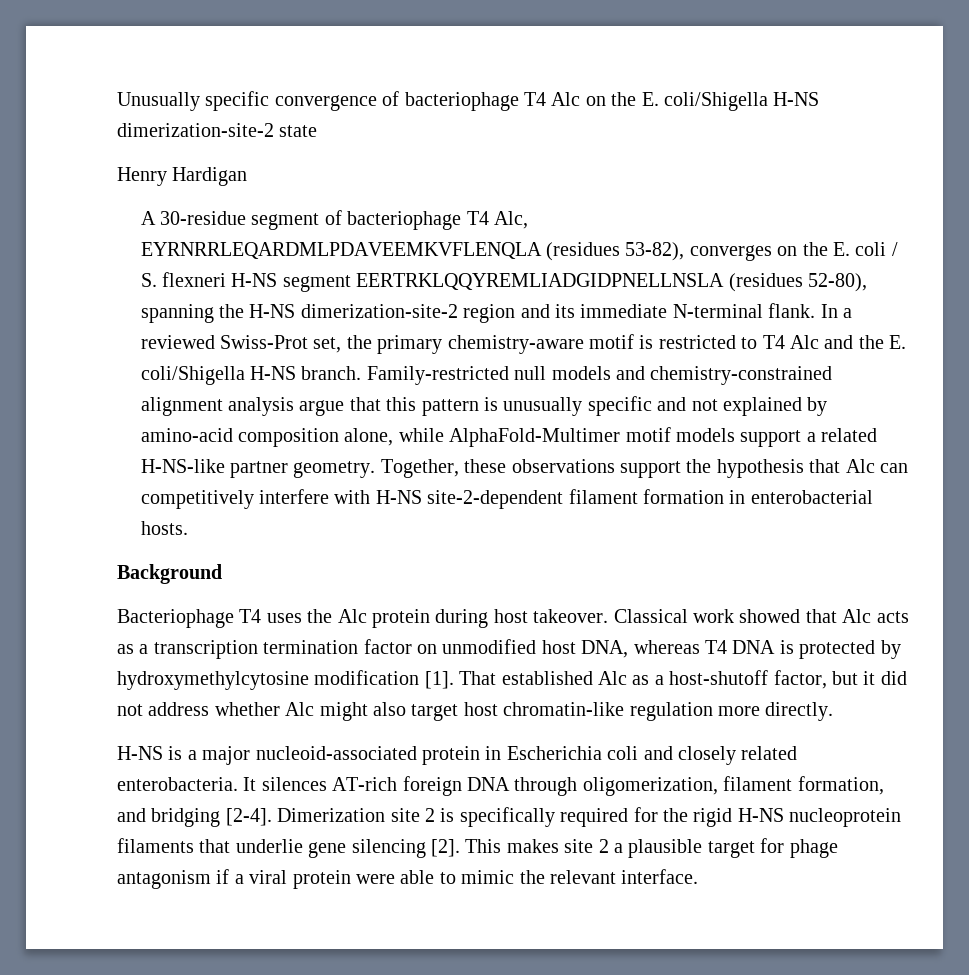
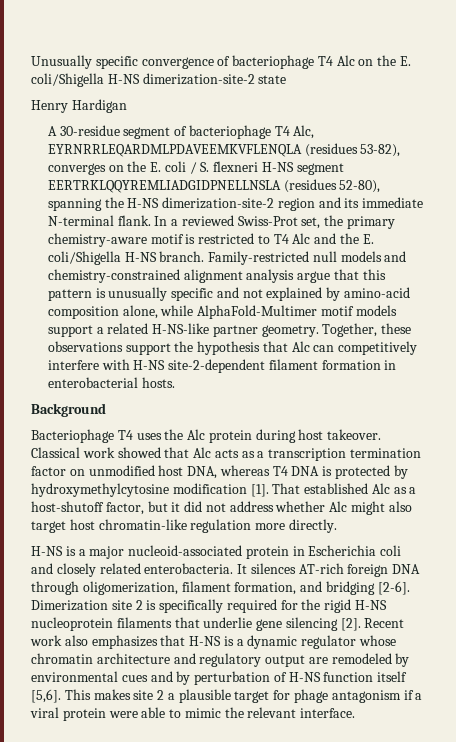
- It silences AT-rich foreign DNA through oligomerization, filament formation, and bridging [2-4].
+ It silences AT-rich foreign DNA through oligomerization, filament formation, and bridging [2-6].
+ Recent work also emphasizes that H-NS is a dynamic regulator whose chromatin architecture and regulatory output are remodeled by environmental cues and by perturbation of H-NS function itself [5,6].

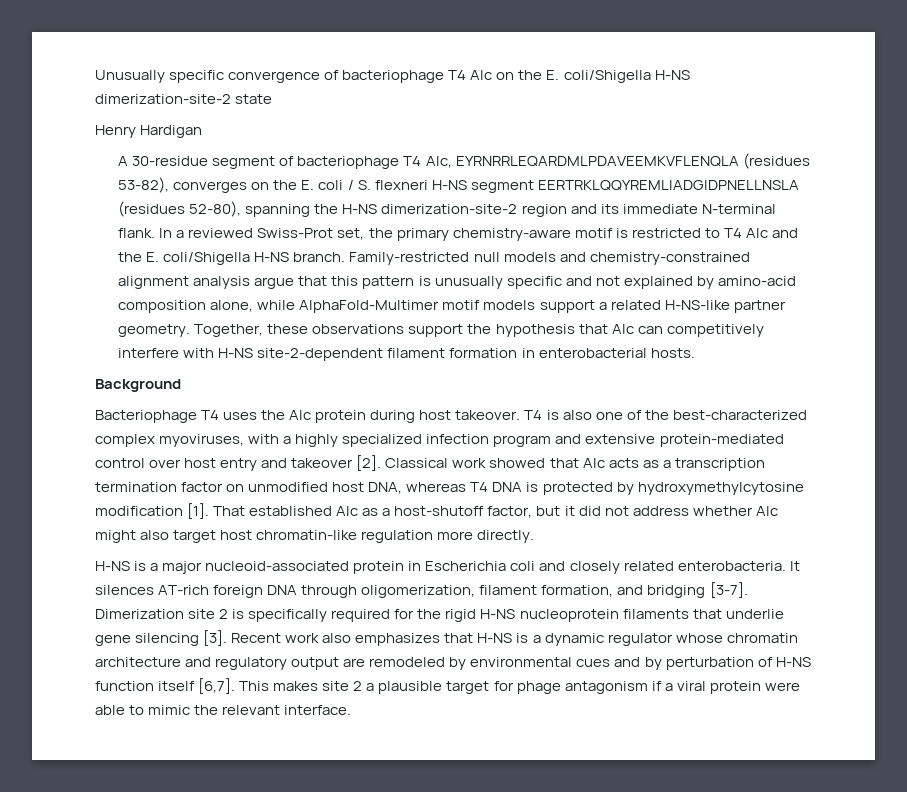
+ T4 is also one of the best-characterized complex myoviruses, with a highly specialized infection program and extensive protein-mediated control over host entry and takeover [2].
- It silences AT-rich foreign DNA through oligomerization, filament formation, and bridging [2-6].
+ It silences AT-rich foreign DNA through oligomerization, filament formation, and bridging [3-7].
- Dimerization site 2 is specifically required for the rigid H-NS nucleoprotein filaments that underlie gene silencing [2].
+ Dimerization site 2 is specifically required for the rigid H-NS nucleoprotein filaments that underlie gene silencing [3].
- Recent work also emphasizes that H-NS is a dynamic regulator whose chromatin architecture and regulatory output are remodeled by environmental cues and by perturbation of H-NS function itself [5,6].
+ Recent work also emphasizes that H-NS is a dynamic regulator whose chromatin architecture and regulatory output are remodeled by environmental cues and by perturbation of H-NS function itself [6,7].

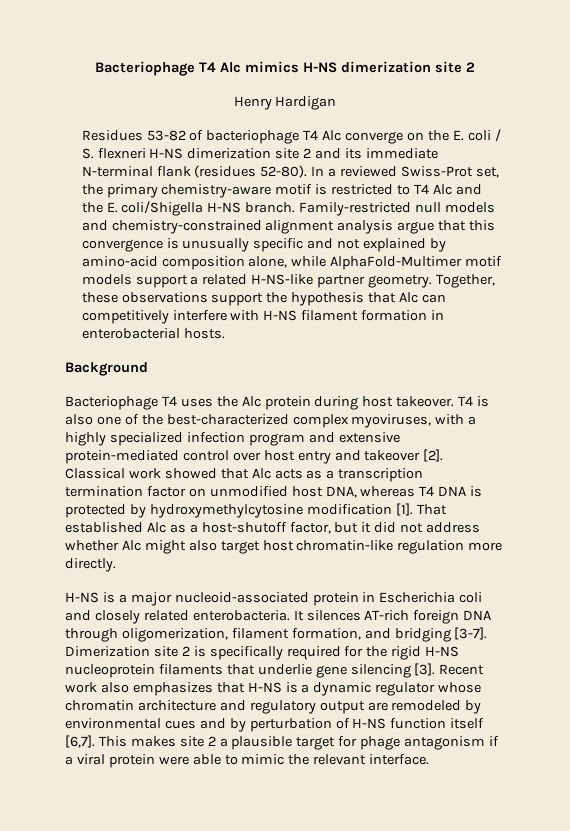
- Unusually specific convergence of bacteriophage T4 Alc on the E. coli/Shigella H-NS dimerization-site-2 state
+ Bacteriophage T4 Alc mimics H-NS dimerization site 2
  Henry Hardigan
- A 30-residue segment of bacteriophage T4 Alc, EYRNRRLEQARDMLPDAVEEMKVFLENQLA (residues 53-82), converges on the E. coli / S. flexneri H-NS segment EERTRKLQQYREMLIADGIDPNELLNSLA (residues 52-80), spanning the H-NS dimerization-site-2 region and its immediate N-terminal flank.
+ Residues 53-82 of bacteriophage T4 Alc converge on the E. coli / S. flexneri H-NS dimerization site 2 and its immediate N-terminal flank (residues 52-80).
- Family-restricted null models and chemistry-constrained alignment analysis argue that this pattern is unusually specific and not explained by amino-acid composition alone, while AlphaFold-Multimer motif models support a related H-NS-like partner geometry.
+ Family-restricted null models and chemistry-constrained alignment analysis argue that this convergence is unusually specific and not explained by amino-acid composition alone, while AlphaFold-Multimer motif models support a related H-NS-like partner geometry.
- Together, these observations support the hypothesis that Alc can competitively interfere with H-NS site-2-dependent filament formation in enterobacterial hosts.
+ Together, these observations support the hypothesis that Alc can competitively interfere with H-NS filament formation in enterobacterial hosts.

